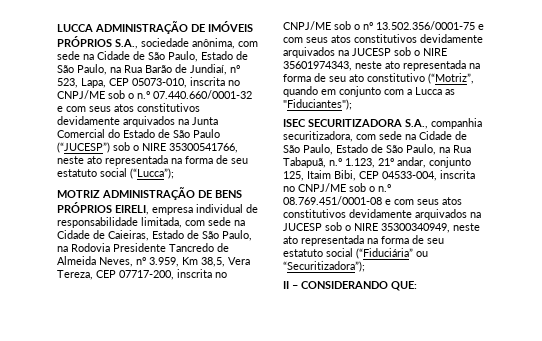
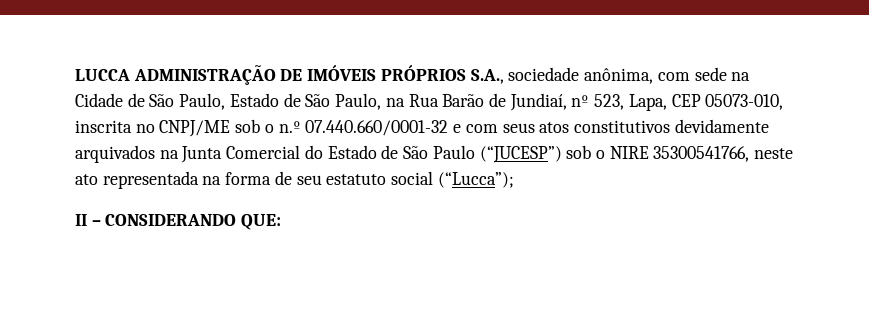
- MOTRIZ ADMINISTRAÇÃO DE BENS PRÓPRIOS EIRELI, empresa individual de responsabilidade limitada, com sede na Cidade de Caieiras, Estado de São Paulo, na Rodovia Presidente Tancredo de Almeida Neves, nº 3.959, Km 38,5, Vera Tereza, CEP 07717-200, inscrita no CNPJ/ME sob o nº 13.502.356/0001-75 e com seus atos constitutivos devidamente arquivados na JUCESP sob o NIRE 35601974343, neste ato representada na forma de seu ato constitutivo (“Motriz”, quando em conjunto com a Lucca as "Fiduciantes");
- ISEC SECURITIZADORA S.A., companhia securitizadora, com sede na Cidade de São Paulo, Estado de São Paulo, na Rua Tabapuã, n.º 1.123, 21º andar, conjunto 125, Itaim Bibi, CEP 04533-004, inscrita no CNPJ/ME sob o n.º 08.769.451/0001-08 e com seus atos constitutivos devidamente arquivados na JUCESP sob o NIRE 35300340949, neste ato representada na forma de seu estatuto social (“Fiduciária” ou “Securitizadora”);

